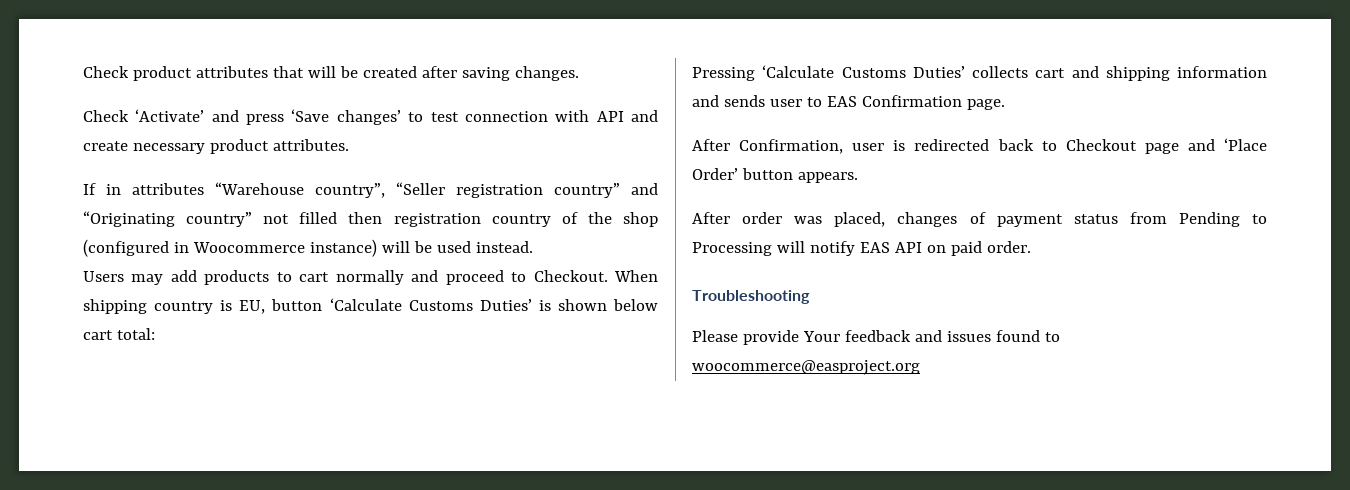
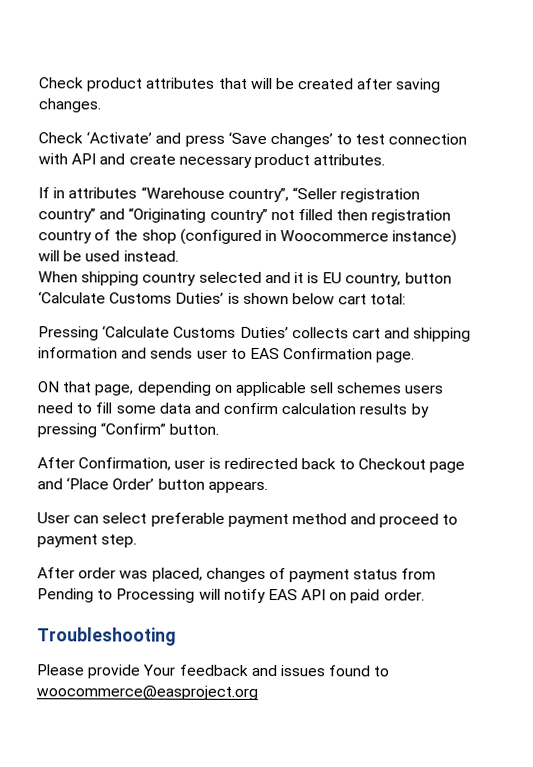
- Users may add products to cart normally and proceed to Checkout. When shipping country is EU, button ‘Calculate Customs Duties’ is shown below cart total:
+ When shipping country selected and it is EU country, button ‘Calculate Customs Duties’ is shown below cart total:
+ ON that page, depending on applicable sell schemes users need to fill some data and confirm calculation results by pressing “Confirm” button.
+ User can select preferable payment method and proceed to payment step.

